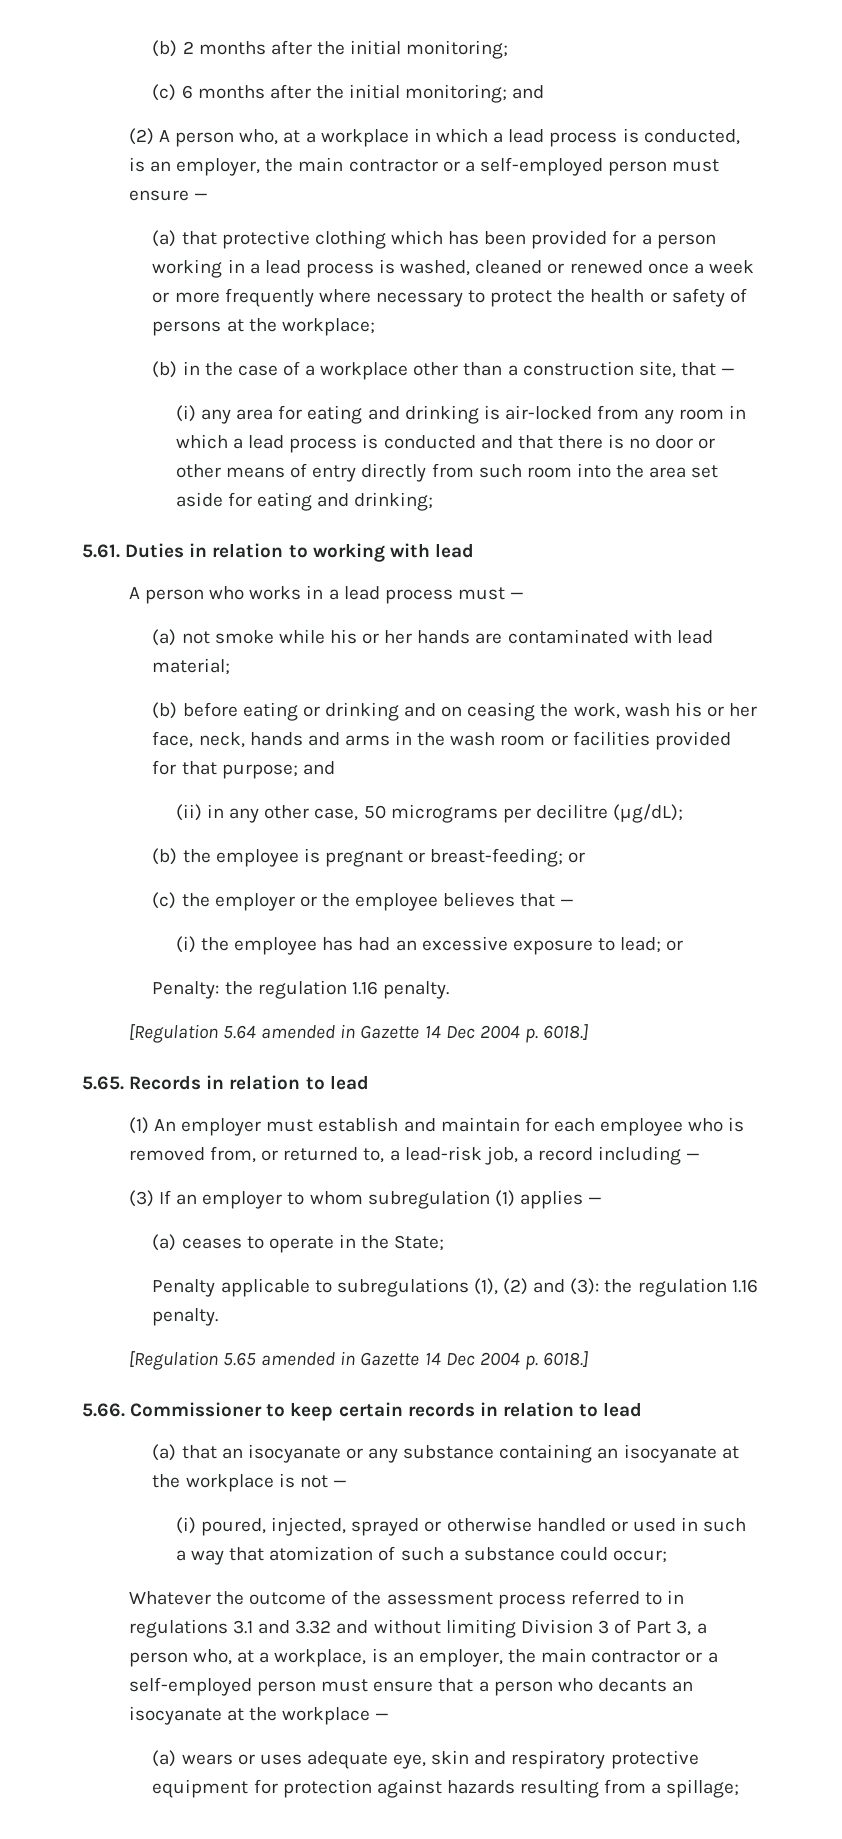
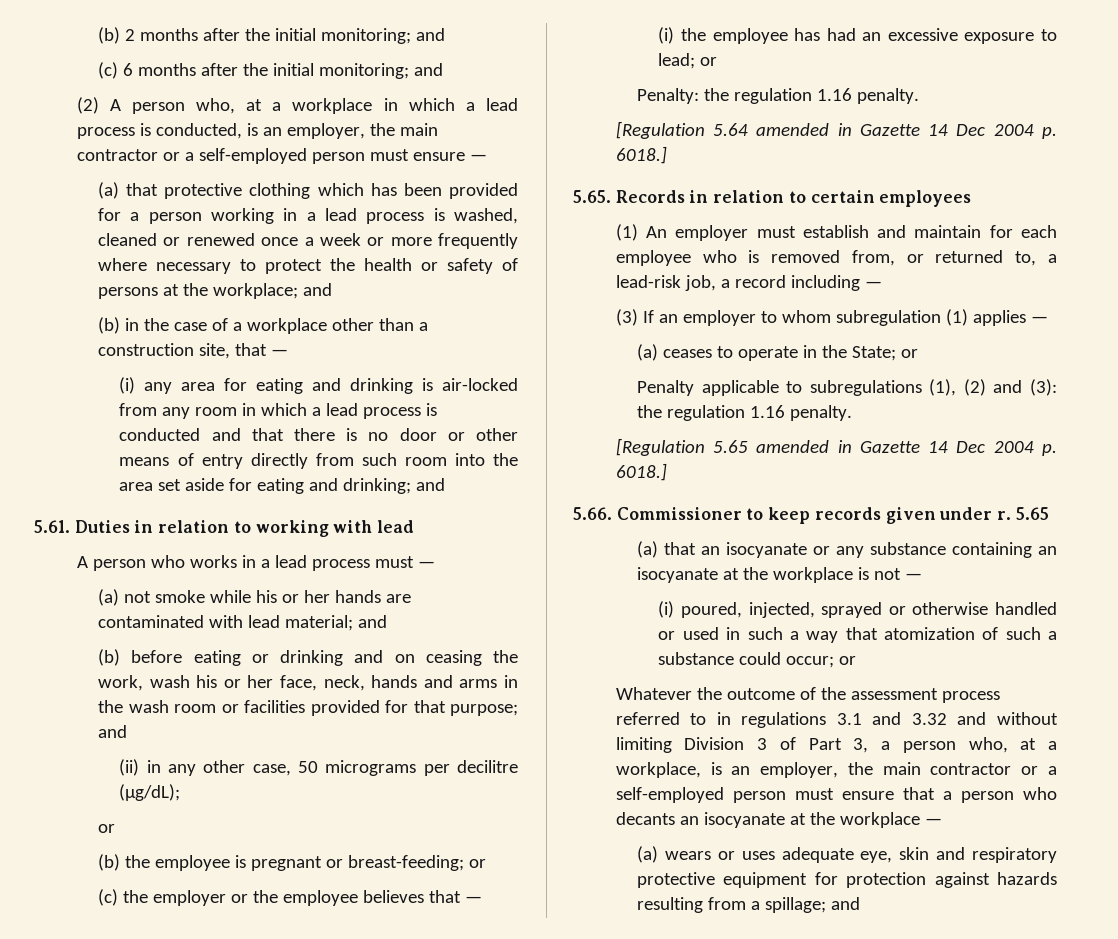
- (b) 2 months after the initial monitoring;
+ (b) 2 months after the initial monitoring; and
- (a) that protective clothing which has been provided for a person working in a lead process is washed, cleaned or renewed once a week or more frequently where necessary to protect the health or safety of persons at the workplace;
+ (a) that protective clothing which has been provided for a person working in a lead process is washed, cleaned or renewed once a week or more frequently where necessary to protect the health or safety of persons at the workplace; and
- (i) any area for eating and drinking is air-locked from any room in which a lead process is conducted and that there is no door or other means of entry directly from such room into the area set aside for eating and drinking;
+ (i) any area for eating and drinking is air-locked from any room in which a lead process is conducted and that there is no door or other means of entry directly from such room into the area set aside for eating and drinking; and
- (a) not smoke while his or her hands are contaminated with lead material;
+ (a) not smoke while his or her hands are contaminated with lead material; and
  (ii) in any other case, 50 micrograms per decilitre (µg/dL);
+ or
- 5.65. Records in relation to lead
+ 5.65. Records in relation to certain employees
- (a) ceases to operate in the State;
+ (a) ceases to operate in the State; or
- 5.66. Commissioner to keep certain records in relation to lead
+ 5.66. Commissioner to keep records given under r. 5.65
- (i) poured, injected, sprayed or otherwise handled or used in such a way that atomization of such a substance could occur;
+ (i) poured, injected, sprayed or otherwise handled or used in such a way that atomization of such a substance could occur; or
- (a) wears or uses adequate eye, skin and respiratory protective equipment for protection against hazards resulting from a spillage;
+ (a) wears or uses adequate eye, skin and respiratory protective equipment for protection against hazards resulting from a spillage; and

